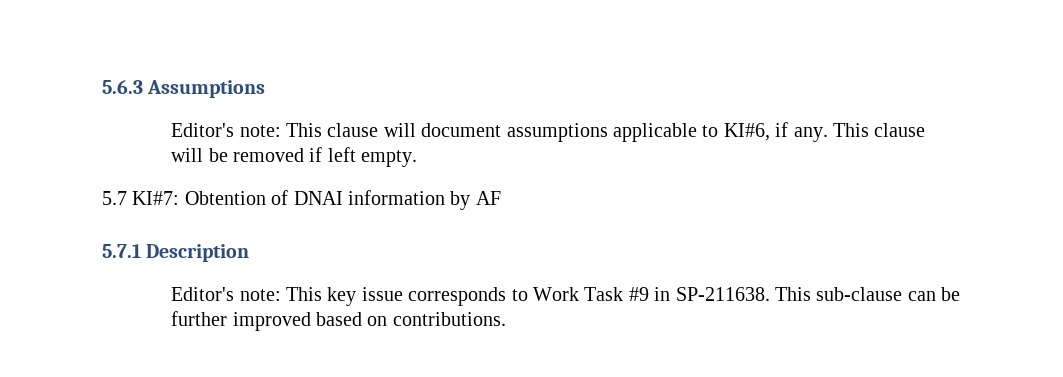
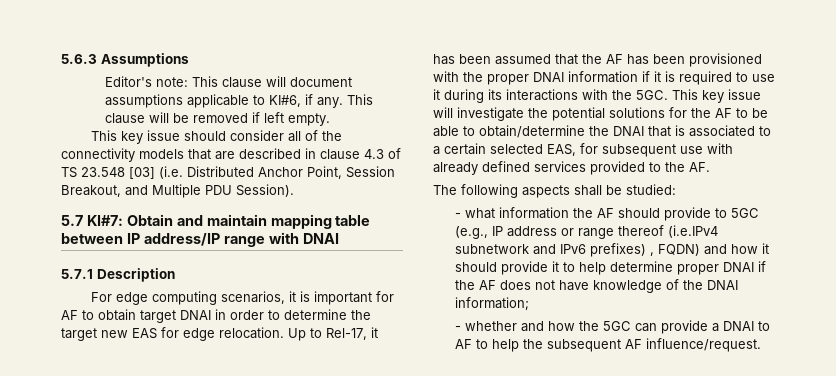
- 5.7 KI#7: Obtention of DNAI information by AF
+ This key issue should consider all of the connectivity models that are described in clause 4.3 of TS 23.548 [03] (i.e. Distributed Anchor Point, Session Breakout, and Multiple PDU Session).
+ 5.7 KI#7: Obtain and maintain mapping table between IP address/IP range with DNAI
  5.7.1 Description
- Editor's note: This key issue corresponds to Work Task #9 in SP-211638. This sub-clause can be further improved based on contributions.
+ For edge computing scenarios, it is important for AF to obtain target DNAI in order to determine the target new EAS for edge relocation. Up to Rel-17, it has been assumed that the AF has been provisioned with the proper DNAI information if it is required to use it during its interactions with the 5GC. This key issue will investigate the potential solutions for the AF to be able to obtain/determine the DNAI that is associated to a certain selected EAS, for subsequent use with already defined services provided to the AF.
+ The following aspects shall be studied:
+ - what information the AF should provide to 5GC (e.g., IP address or range thereof (i.e.IPv4 subnetwork and IPv6 prefixes) , FQDN) and how it should provide it to help determine proper DNAI if the AF does not have knowledge of the DNAI information;
+ - whether and how the 5GC can provide a DNAI to AF to help the subsequent AF influence/request.

